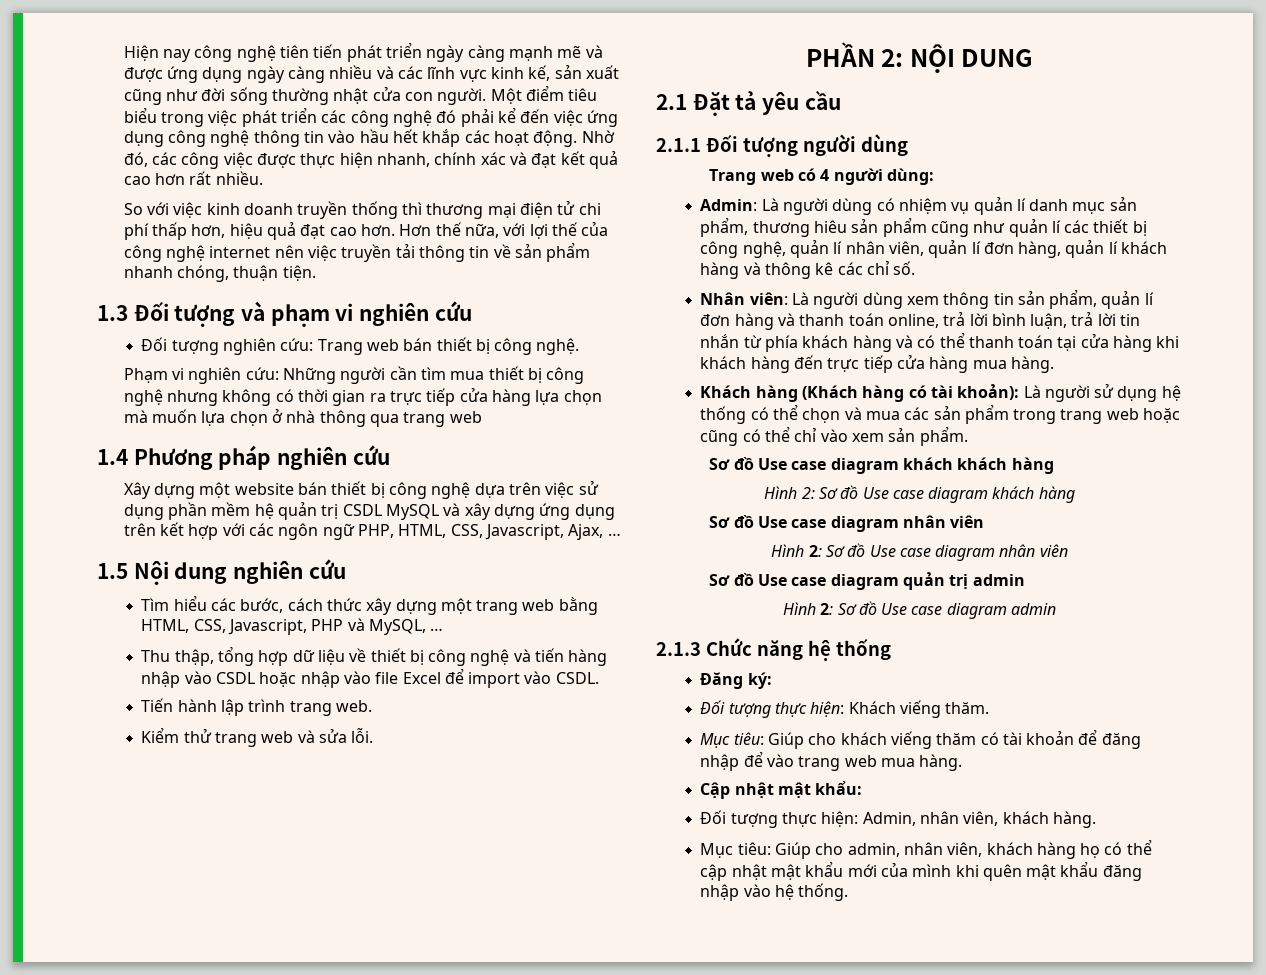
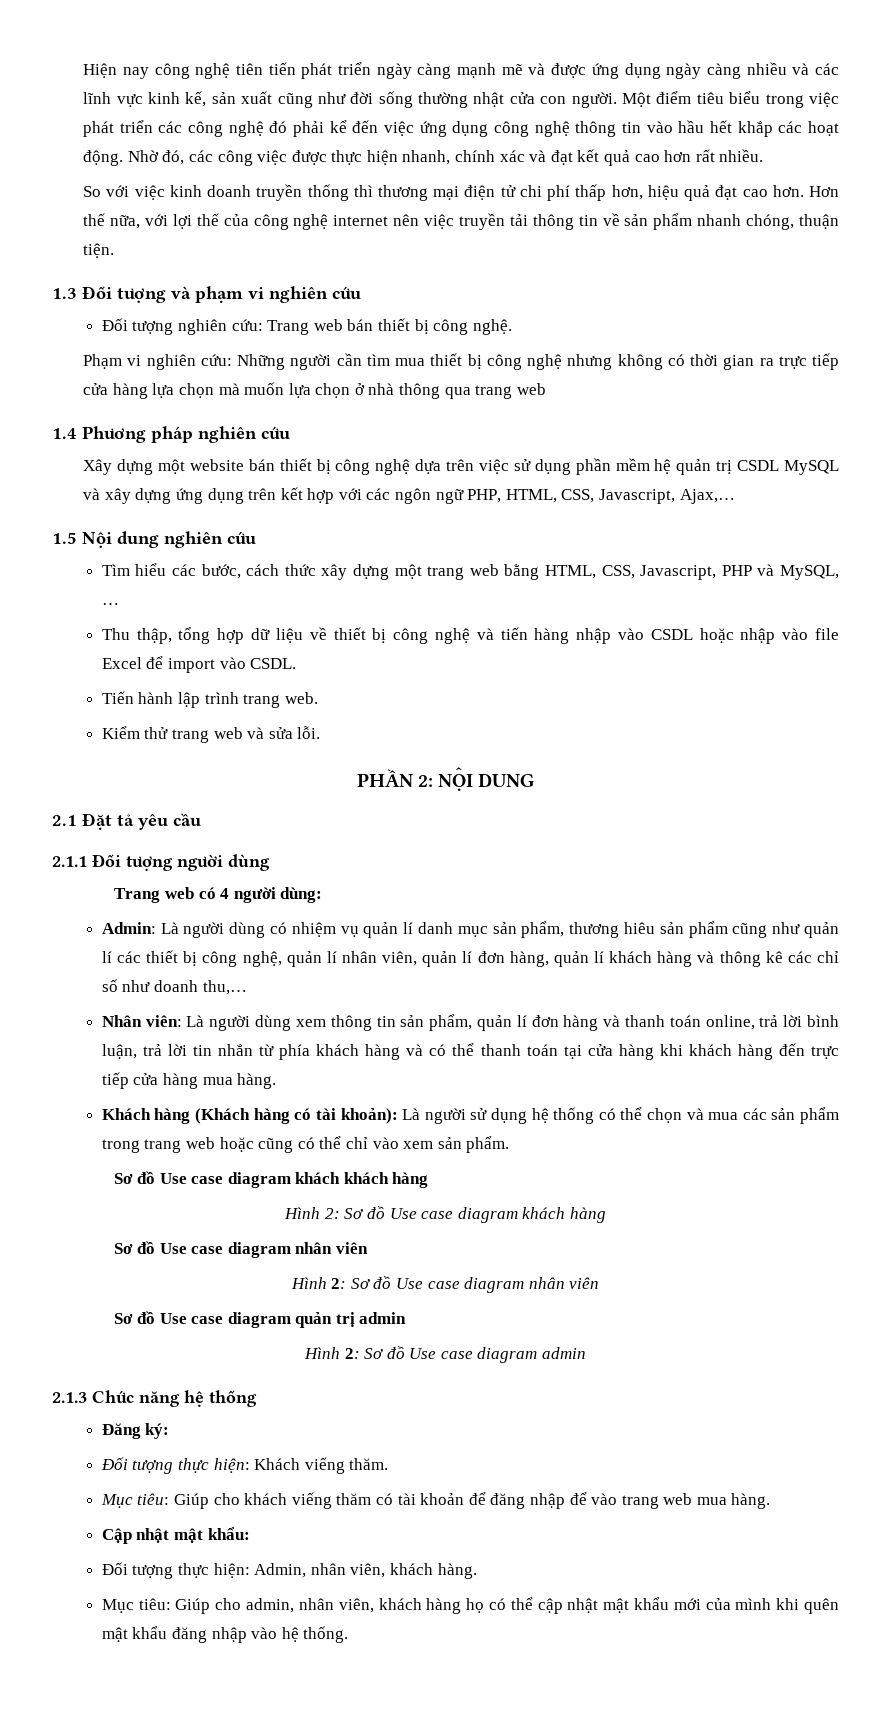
- Xây dựng một website bán thiết bị công nghệ dựa trên việc sử dụng phần mềm hệ quản trị CSDL MySQL và xây dựng ứng dụng trên kết hợp với các ngôn ngữ PHP, HTML, CSS, Javascript, Ajax, …
+ Xây dựng một website bán thiết bị công nghệ dựa trên việc sử dụng phần mềm hệ quản trị CSDL MySQL và xây dựng ứng dụng trên kết hợp với các ngôn ngữ PHP, HTML, CSS, Javascript, Ajax,…
- Admin: Là người dùng có nhiệm vụ quản lí danh mục sản phẩm, thương hiêu sản phẩm cũng như quản lí các thiết bị công nghệ, quản lí nhân viên, quản lí đơn hàng, quản lí khách hàng và thông kê các chỉ số.
+ Admin: Là người dùng có nhiệm vụ quản lí danh mục sản phẩm, thương hiêu sản phẩm cũng như quản lí các thiết bị công nghệ, quản lí nhân viên, quản lí đơn hàng, quản lí khách hàng và thông kê các chỉ số như doanh thu,…

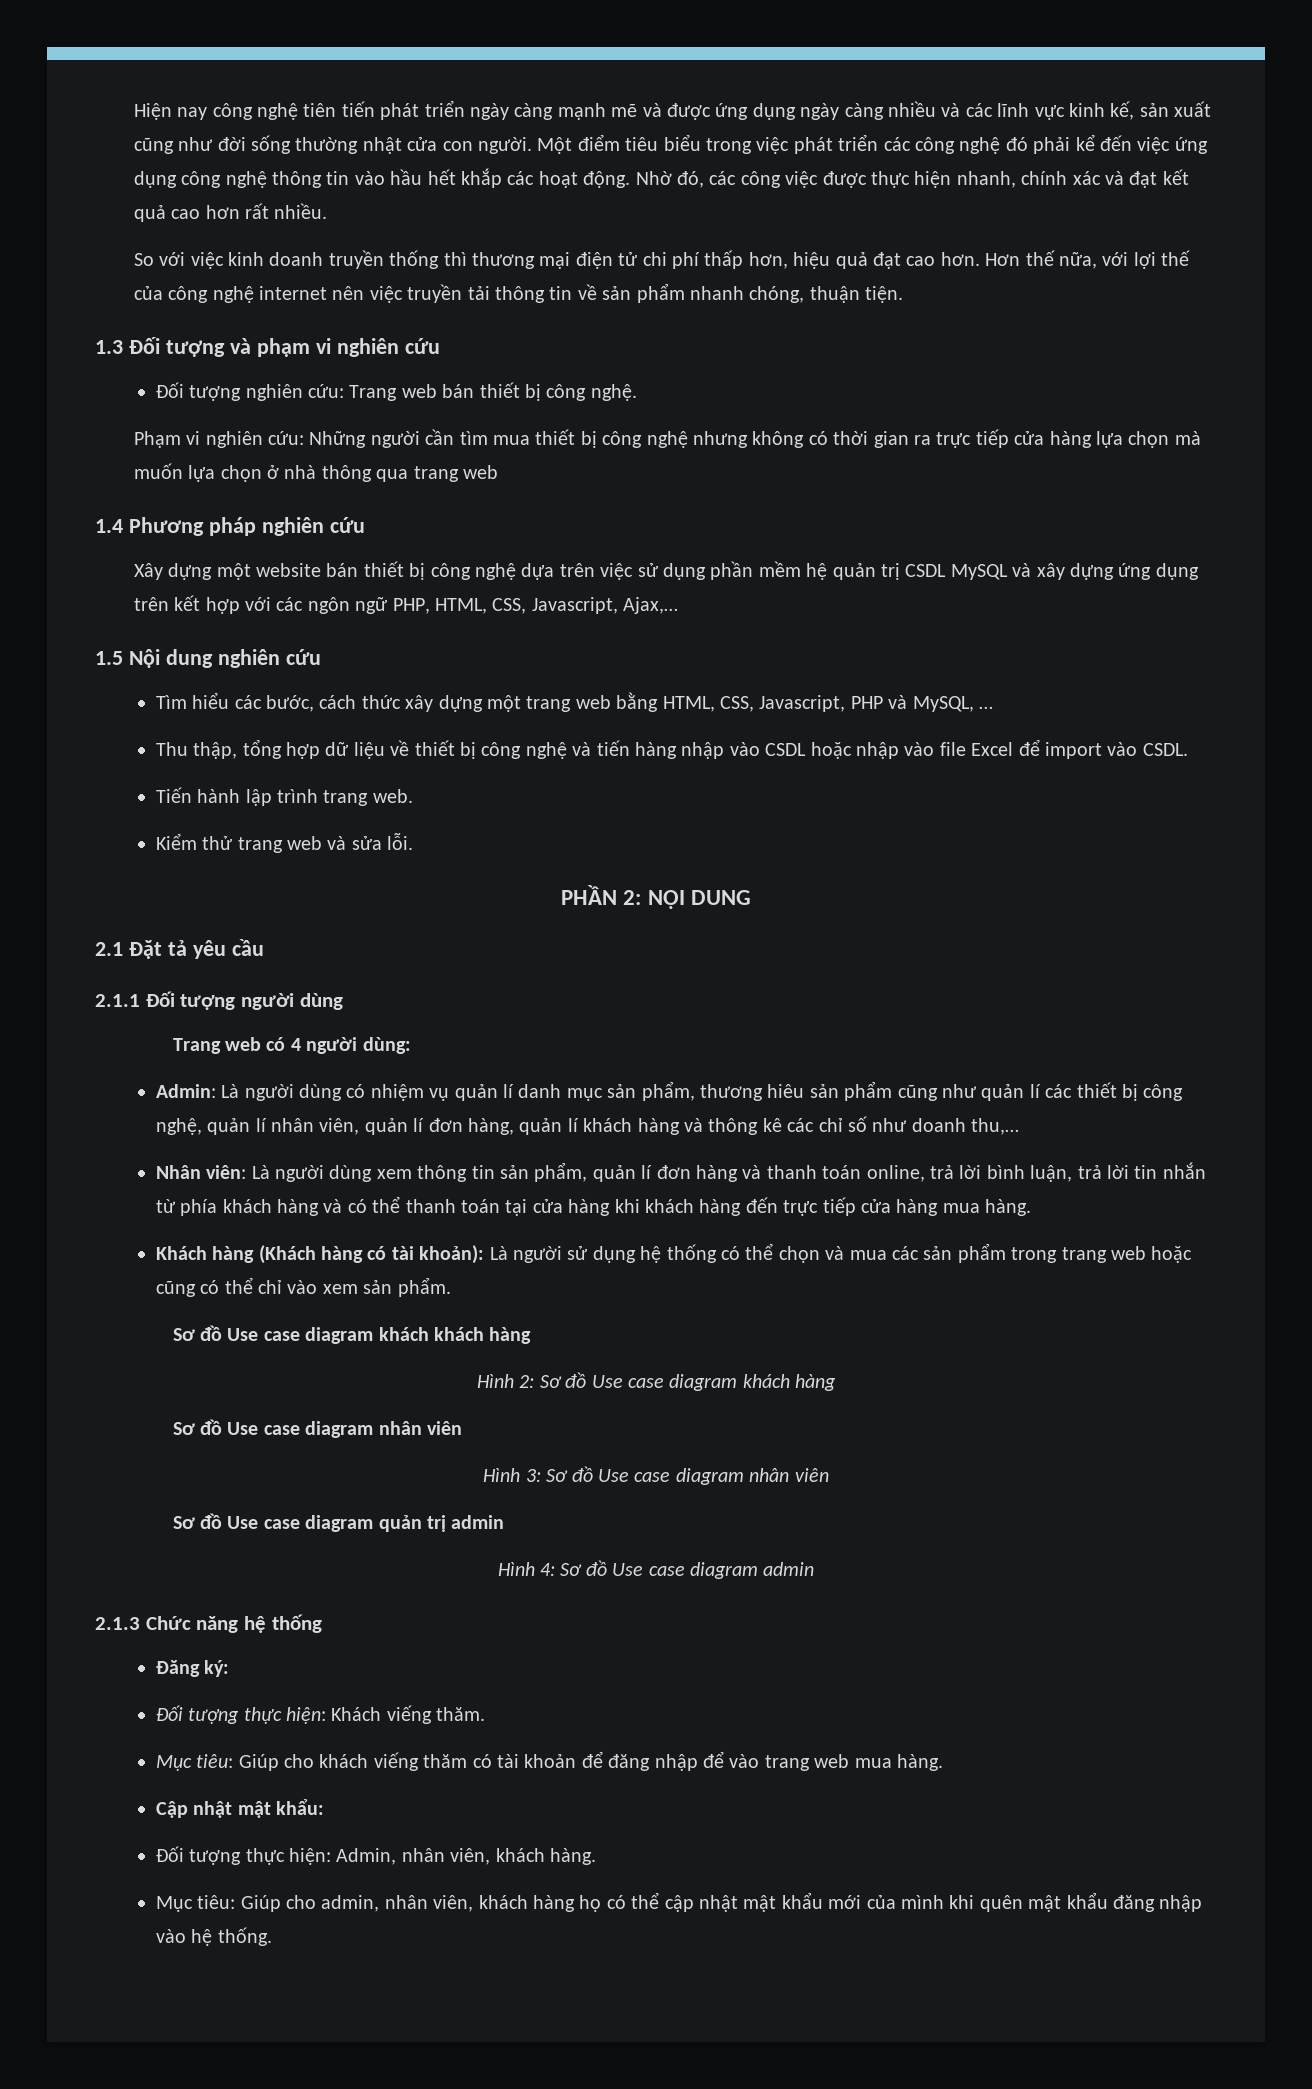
- Hình 2: Sơ đồ Use case diagram nhân viên
+ Hình 3: Sơ đồ Use case diagram nhân viên
- Hình 2: Sơ đồ Use case diagram admin
+ Hình 4: Sơ đồ Use case diagram admin

